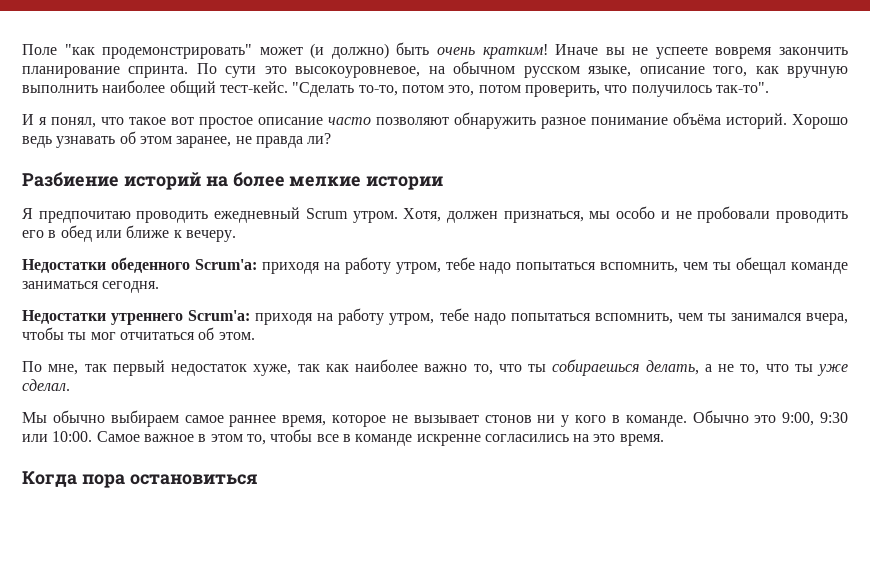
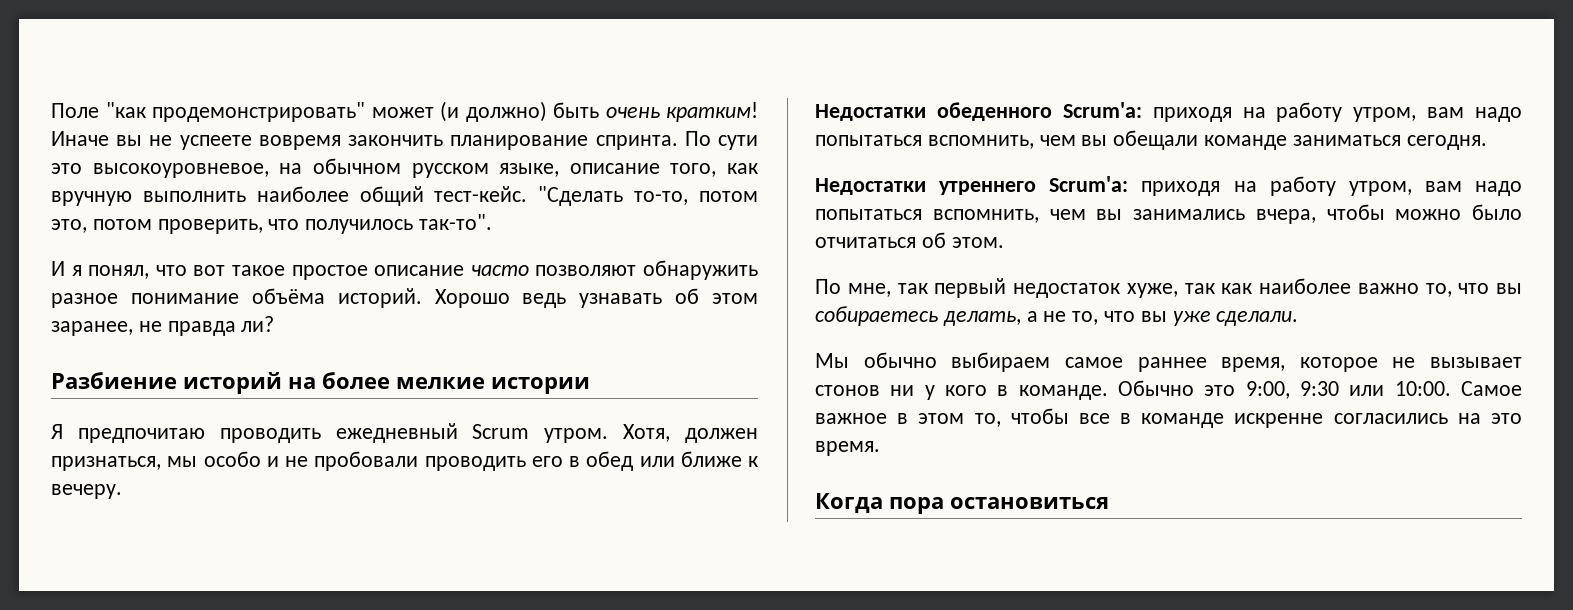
- И я понял, что такое вот простое описание часто позволяют обнаружить разное понимание объёма историй.
+ И я понял, что вот такое простое описание часто позволяют обнаружить разное понимание объёма историй.
- Недостатки обеденного Scrum'а: приходя на работу утром, тебе надо попытаться вспомнить, чем ты обещал команде заниматься сегодня.
+ Недостатки обеденного Scrum'а: приходя на работу утром, вам надо попытаться вспомнить, чем вы обещали команде заниматься сегодня.
- Недостатки утреннего Scrum'а: приходя на работу утром, тебе надо попытаться вспомнить, чем ты занимался вчера, чтобы ты мог отчитаться об этом.
+ Недостатки утреннего Scrum'а: приходя на работу утром, вам надо попытаться вспомнить, чем вы занимались вчера, чтобы можно было отчитаться об этом.
- По мне, так первый недостаток хуже, так как наиболее важно то, что ты собираешься делать, а не то, что ты уже сделал.
+ По мне, так первый недостаток хуже, так как наиболее важно то, что вы собираетесь делать, а не то, что вы уже сделали.

